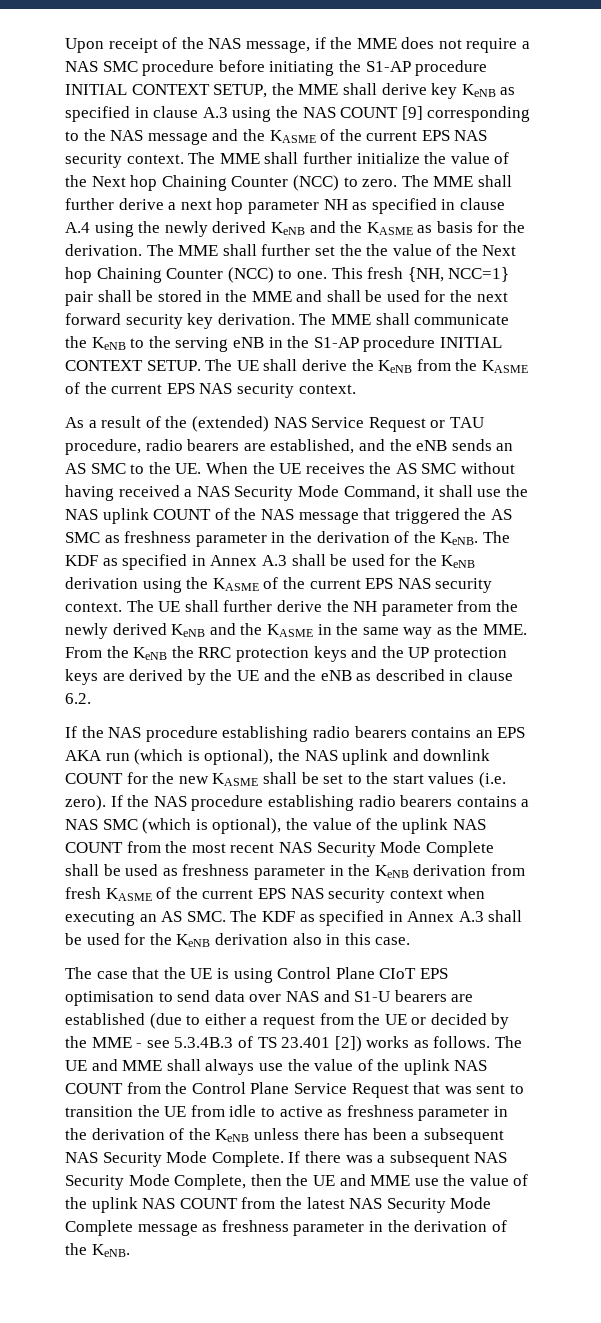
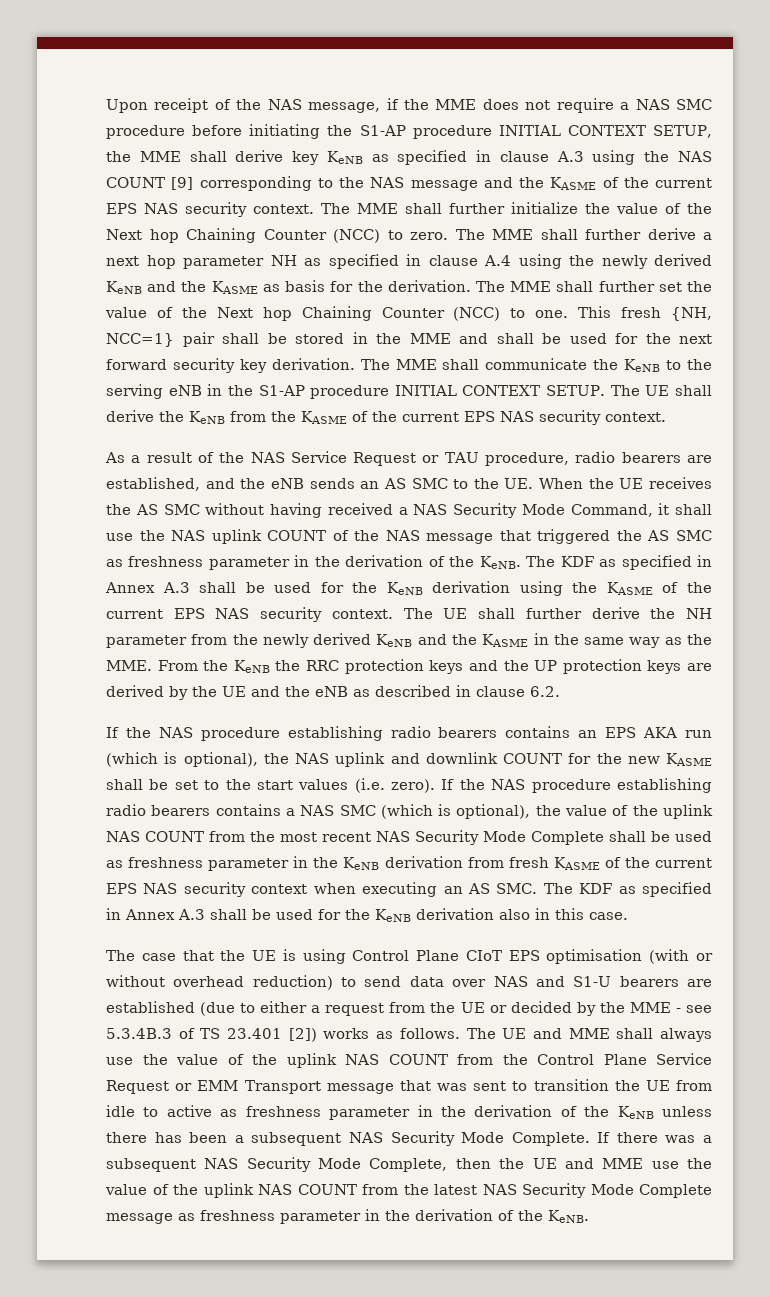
- The MME shall further set the the value of the Next hop Chaining Counter (NCC) to one.
+ The MME shall further set the value of the Next hop Chaining Counter (NCC) to one.
- As a result of the (extended) NAS Service Request or TAU procedure, radio bearers are established, and the eNB sends an AS SMC to the UE. When the UE receives the AS SMC without having received a NAS Security Mode Command, it shall use the NAS uplink COUNT of the NAS message that triggered the AS SMC as freshness parameter in the derivation of the KeNB.
+ As a result of the NAS Service Request or TAU procedure, radio bearers are established, and the eNB sends an AS SMC to the UE. When the UE receives the AS SMC without having received a NAS Security Mode Command, it shall use the NAS uplink COUNT of the NAS message that triggered the AS SMC as freshness parameter in the derivation of the KeNB.
- The case that the UE is using Control Plane CIoT EPS optimisation to send data over NAS and S1-U bearers are established (due to either a request from the UE or decided by the MME - see 5.3.4B.3 of TS 23.401 [2]) works as follows.
+ The case that the UE is using Control Plane CIoT EPS optimisation (with or without overhead reduction) to send data over NAS and S1-U bearers are established (due to either a request from the UE or decided by the MME - see 5.3.4B.3 of TS 23.401 [2]) works as follows.
- The UE and MME shall always use the value of the uplink NAS COUNT from the Control Plane Service Request that was sent to transition the UE from idle to active as freshness parameter in the derivation of the KeNB unless there has been a subsequent NAS Security Mode Complete.
+ The UE and MME shall always use the value of the uplink NAS COUNT from the Control Plane Service Request or EMM Transport message that was sent to transition the UE from idle to active as freshness parameter in the derivation of the KeNB unless there has been a subsequent NAS Security Mode Complete.

